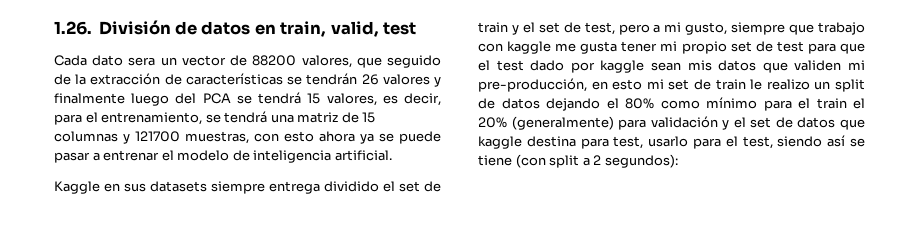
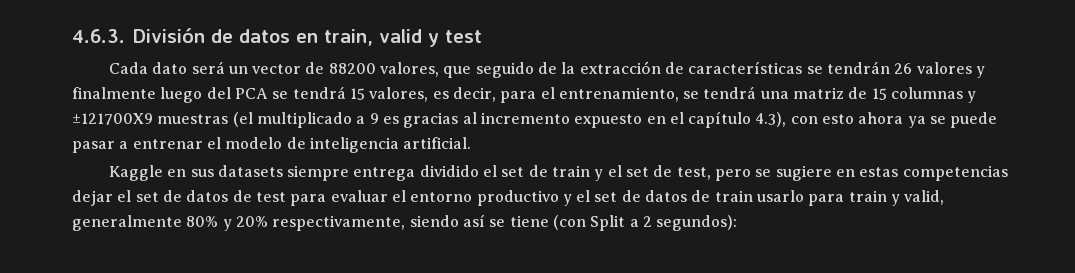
- 1.26. División de datos en train, valid, test
+ 4.6.3. División de datos en train, valid y test
- Cada dato sera un vector de 88200 valores, que seguido de la extracción de características se tendrán 26 valores y finalmente luego del PCA se tendrá 15 valores, es decir, para el entrenamiento, se tendrá una matriz de 15 columnas y 121700 muestras, con esto ahora ya se puede pasar a entrenar el modelo de inteligencia artificial.
+ Cada dato será un vector de 88200 valores, que seguido de la extracción de características se tendrán 26 valores y finalmente luego del PCA se tendrá 15 valores, es decir, para el entrenamiento, se tendrá una matriz de 15 columnas y ±121700X9 muestras (el multiplicado a 9 es gracias al incremento expuesto en el capítulo 4.3), con esto ahora ya se puede pasar a entrenar el modelo de inteligencia artificial.
- Kaggle en sus datasets siempre entrega dividido el set de train y el set de test, pero a mi gusto, siempre que trabajo con kaggle me gusta tener mi propio set de test para que el test dado por kaggle sean mis datos que validen mi pre-producción, en esto mi set de train le realizo un split de datos dejando el 80% como mínimo para el train el 20% (generalmente) para validación y el set de datos que kaggle destina para test, usarlo para el test, siendo así se tiene (con split a 2 segundos):
+ Kaggle en sus datasets siempre entrega dividido el set de train y el set de test, pero se sugiere en estas competencias dejar el set de datos de test para evaluar el entorno productivo y el set de datos de train usarlo para train y valid, generalmente 80% y 20% respectivamente, siendo así se tiene (con Split a 2 segundos):

